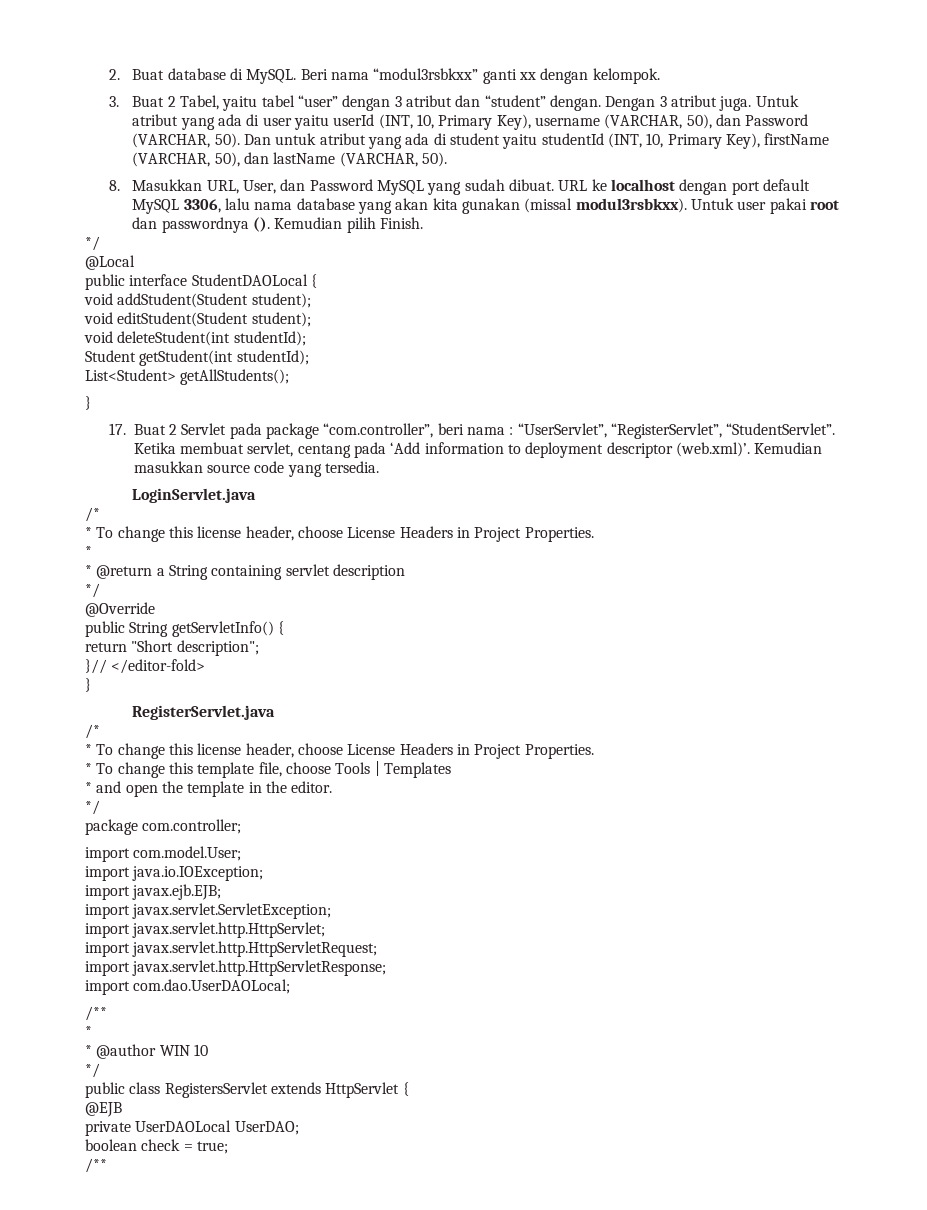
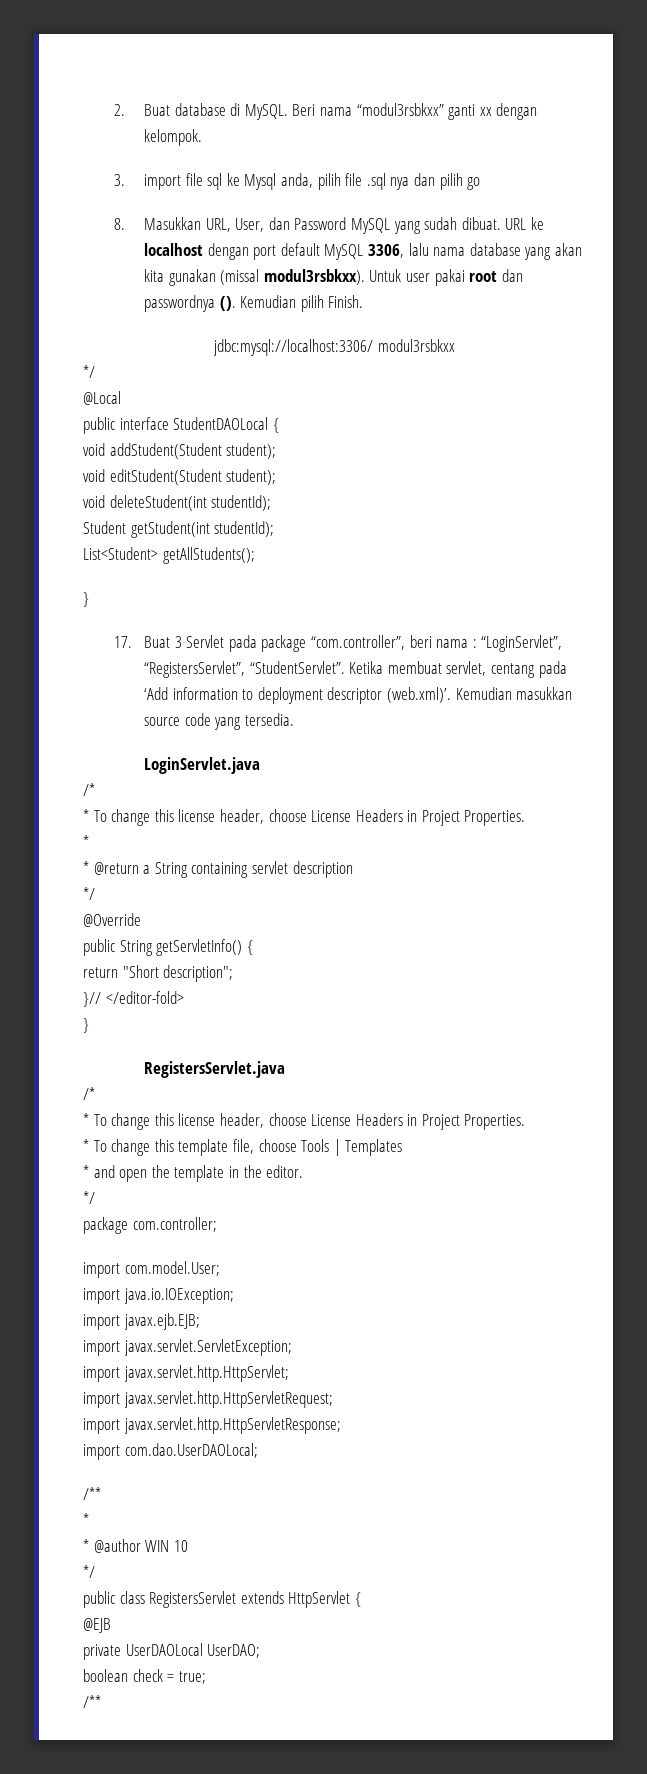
- 3. Buat 2 Tabel, yaitu tabel “user” dengan 3 atribut dan “student” dengan. Dengan 3 atribut juga. Untuk atribut yang ada di user yaitu userId (INT, 10, Primary Key), username (VARCHAR, 50), dan Password (VARCHAR, 50). Dan untuk atribut yang ada di student yaitu studentId (INT, 10, Primary Key), firstName (VARCHAR, 50), dan lastName (VARCHAR, 50).
+ 3. import file sql ke Mysql anda, pilih file .sql nya dan pilih go
+ jdbc:mysql://localhost:3306/ modul3rsbkxx
- 17. Buat 2 Servlet pada package “com.controller”, beri nama : “UserServlet”, “RegisterServlet”, “StudentServlet”.
+ 17. Buat 3 Servlet pada package “com.controller”, beri nama : “LoginServlet”, “RegistersServlet”, “StudentServlet”.
- RegisterServlet.java
+ RegistersServlet.java

